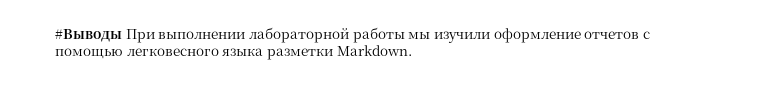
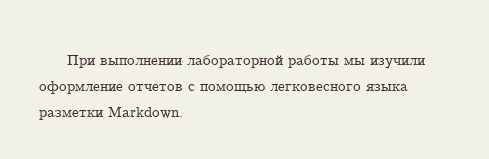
- #Выводы При выполнении лабораторной работы мы изучили оформление отчетов с помощью легковесного языка разметки Markdown.
+ При выполнении лабораторной работы мы изучили оформление отчетов с помощью легковесного языка разметки Markdown.

